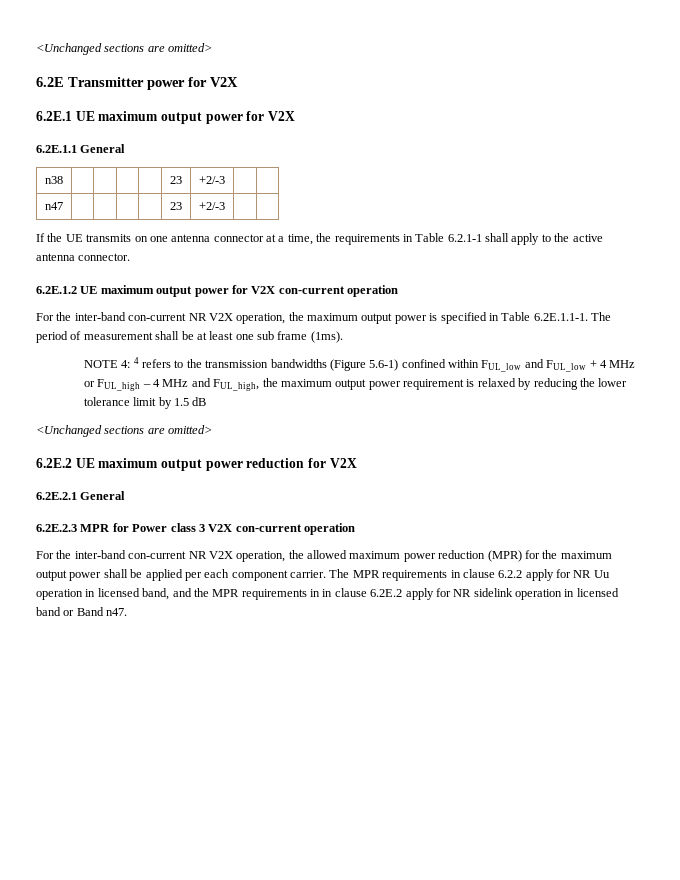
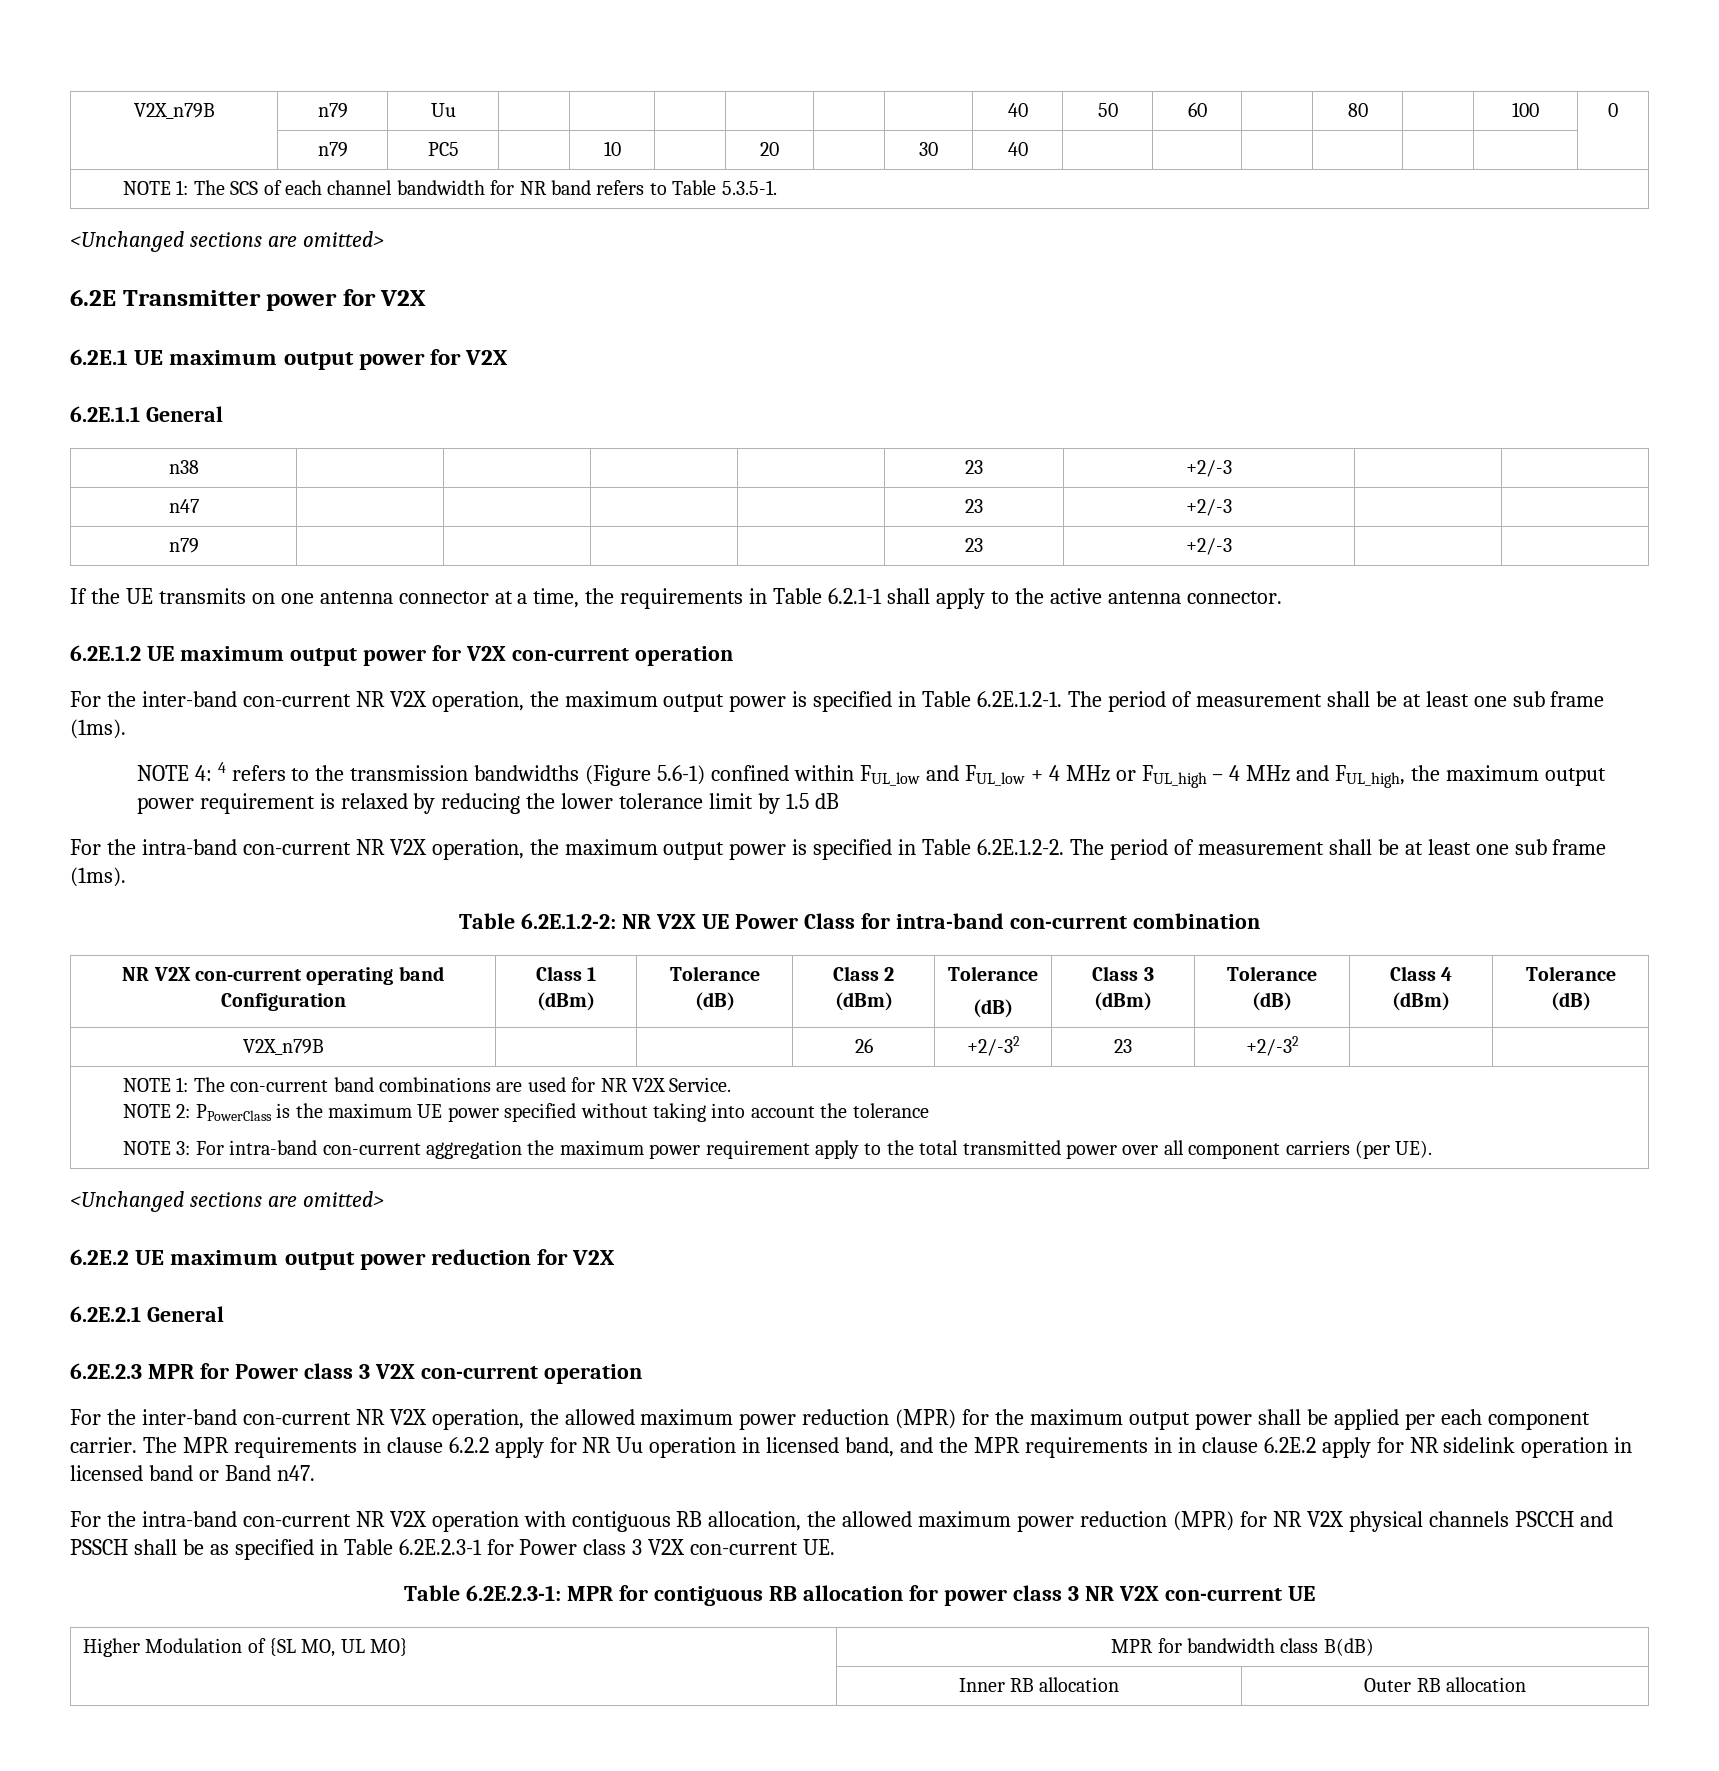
+ V2X_n79B | n79 | Uu | | | | | | | 40 | 50 | 60 | | 80 | | 100 | 0
+ | n79 | PC5 | | 10 | | 20 | | 30 | 40 | | | | | | |
+ NOTE 1: The SCS of each channel bandwidth for NR band refers to Table 5.3.5-1.
+ n79 | | | | | 23 | +2/-3 | |
- For the inter-band con-current NR V2X operation, the maximum output power is specified in Table 6.2E.1.1-1. The period of measurement shall be at least one sub frame (1ms).
+ For the inter-band con-current NR V2X operation, the maximum output power is specified in Table 6.2E.1.2-1. The period of measurement shall be at least one sub frame (1ms).
+ For the intra-band con-current NR V2X operation, the maximum output power is specified in Table 6.2E.1.2-2. The period of measurement shall be at least one sub frame (1ms).
+ Table 6.2E.1.2-2: NR V2X UE Power Class for intra-band con-current combination
+ NR V2X con-current operating band Configuration | Class 1 (dBm) | Tolerance (dB) | Class 2 (dBm) | Tolerance
+ (dB) | Class 3 (dBm) | Tolerance (dB) | Class 4 (dBm) | Tolerance (dB)
+ V2X_n79B | | | 26 | +2/-32 | 23 | +2/-32 | |
+ NOTE 1: The con-current band combinations are used for NR V2X Service.
+ NOTE 2: PPowerClass is the maximum UE power specified without taking into account the tolerance
+ NOTE 3: For intra-band con-current aggregation the maximum power requirement apply to the total transmitted power over all component carriers (per UE).
+ For the intra-band con-current NR V2X operation with contiguous RB allocation, the allowed maximum power reduction (MPR) for NR V2X physical channels PSCCH and PSSCH shall be as specified in Table 6.2E.2.3-1 for Power class 3 V2X con-current UE.
+ Table 6.2E.2.3-1: MPR for contiguous RB allocation for power class 3 NR V2X con-current UE
+ Higher Modulation of {SL MO, UL MO} | MPR for bandwidth class B(dB)
+ | Inner RB allocation | Outer RB allocation

